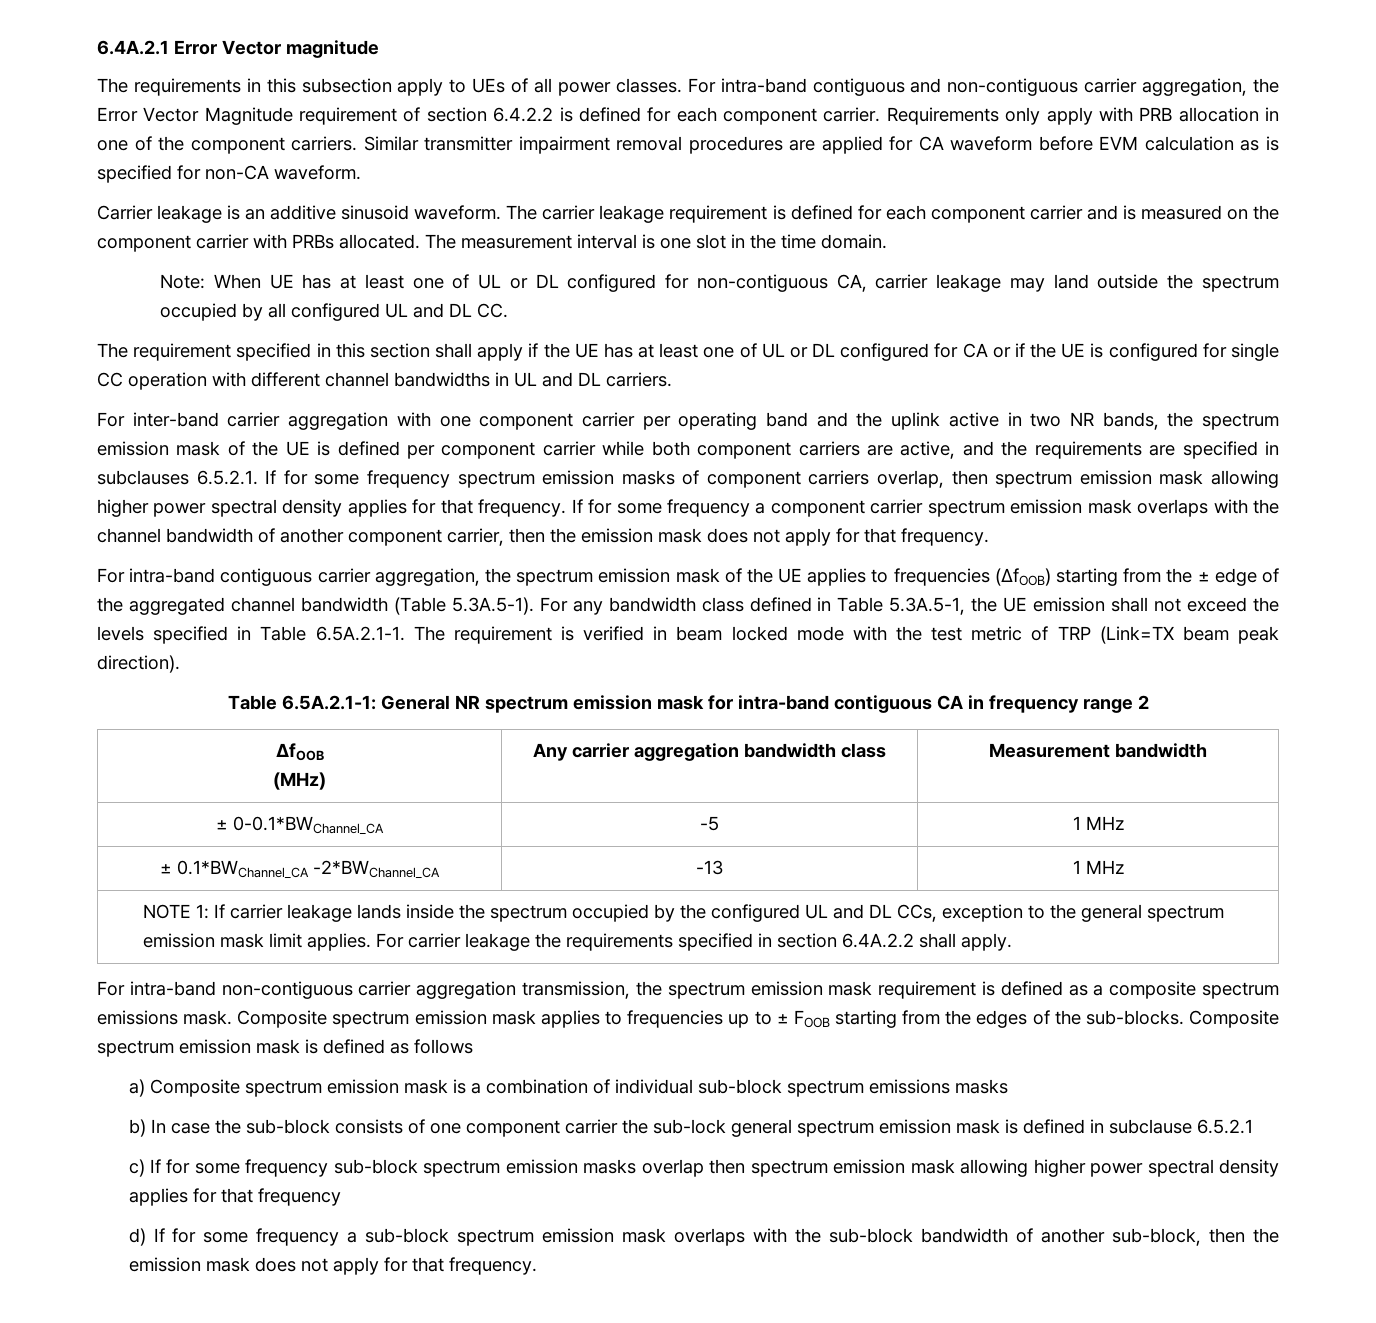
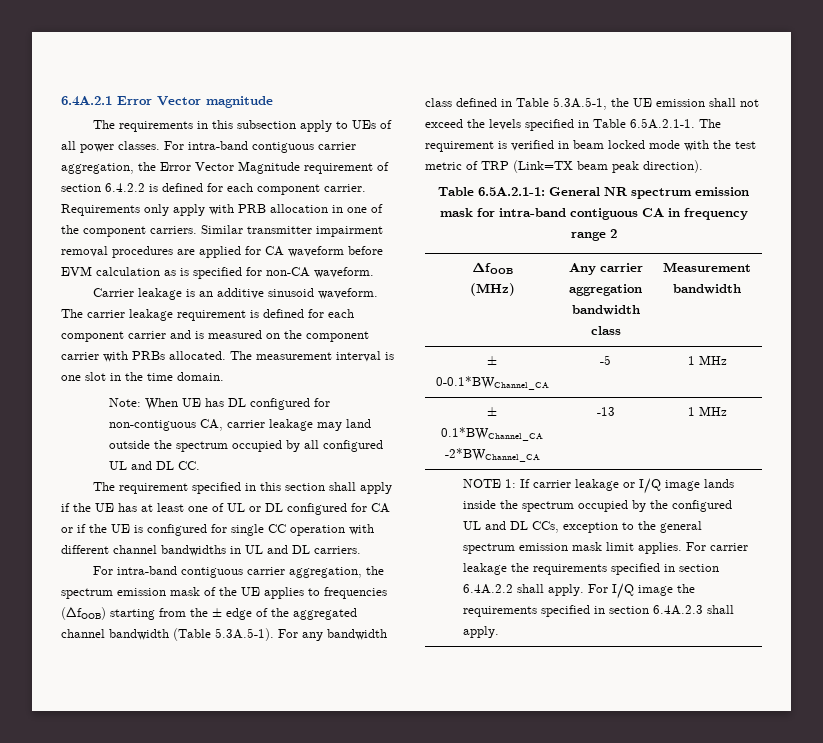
- For intra-band contiguous and non-contiguous carrier aggregation, the Error Vector Magnitude requirement of section 6.4.2.2 is defined for each component carrier.
+ For intra-band contiguous carrier aggregation, the Error Vector Magnitude requirement of section 6.4.2.2 is defined for each component carrier.
- Note: When UE has at least one of UL or DL configured for non-contiguous CA, carrier leakage may land outside the spectrum occupied by all configured UL and DL CC.
+ Note: When UE has DL configured for non-contiguous CA, carrier leakage may land outside the spectrum occupied by all configured UL and DL CC.
- For inter-band carrier aggregation with one component carrier per operating band and the uplink active in two NR bands, the spectrum emission mask of the UE is defined per component carrier while both component carriers are active, and the requirements are specified in subclauses 6.5.2.1. If for some frequency spectrum emission masks of component carriers overlap, then spectrum emission mask allowing higher power spectral density applies for that frequency. If for some frequency a component carrier spectrum emission mask overlaps with the channel bandwidth of another component carrier, then the emission mask does not apply for that frequency.
- NOTE 1: If carrier leakage lands inside the spectrum occupied by the configured UL and DL CCs, exception to the general spectrum emission mask limit applies.
+ NOTE 1: If carrier leakage or I/Q image lands inside the spectrum occupied by the configured UL and DL CCs, exception to the general spectrum emission mask limit applies.
- For carrier leakage the requirements specified in section 6.4A.2.2 shall apply.
- For intra-band non-contiguous carrier aggregation transmission, the spectrum emission mask requirement is defined as a composite spectrum emissions mask. Composite spectrum emission mask applies to frequencies up to ± FOOB starting from the edges of the sub-blocks. Composite spectrum emission mask is defined as follows
- a) Composite spectrum emission mask is a combination of individual sub-block spectrum emissions masks
- b) In case the sub-block consists of one component carrier the sub-lock general spectrum emission mask is defined in subclause 6.5.2.1
- c) If for some frequency sub-block spectrum emission masks overlap then spectrum emission mask allowing higher power spectral density applies for that frequency
- d) If for some frequency a sub-block spectrum emission mask overlaps with the sub-block bandwidth of another sub-block, then the emission mask does not apply for that frequency.
+ For carrier leakage the requirements specified in section 6.4A.2.2 shall apply. For I/Q image the requirements specified in section 6.4A.2.3 shall apply.

